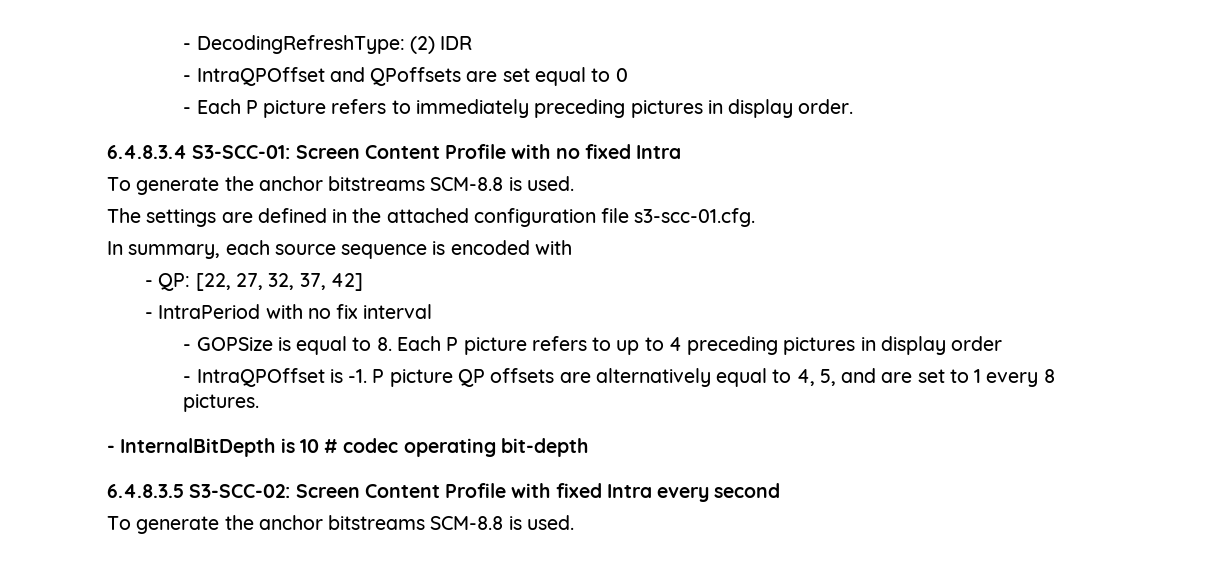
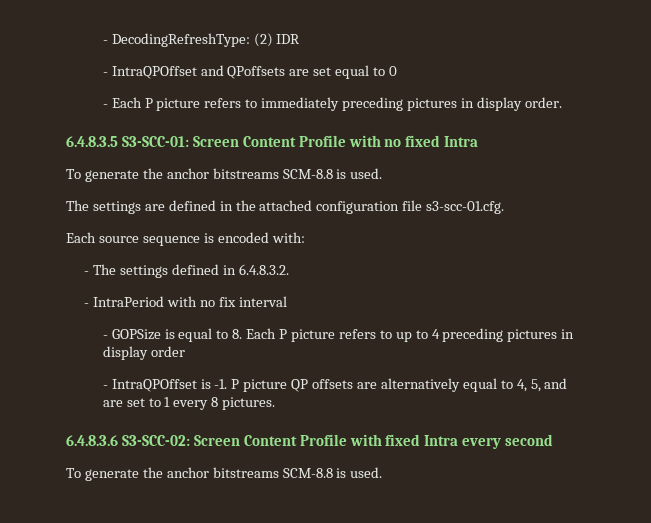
- 6.4.8.3.4 S3-SCC-01: Screen Content Profile with no fixed Intra
+ 6.4.8.3.5 S3-SCC-01: Screen Content Profile with no fixed Intra
- In summary, each source sequence is encoded with
- - QP: [22, 27, 32, 37, 42]
+ Each source sequence is encoded with:
+ - The settings defined in 6.4.8.3.2.
- - InternalBitDepth is 10 # codec operating bit-depth
- 6.4.8.3.5 S3-SCC-02: Screen Content Profile with fixed Intra every second
+ 6.4.8.3.6 S3-SCC-02: Screen Content Profile with fixed Intra every second

